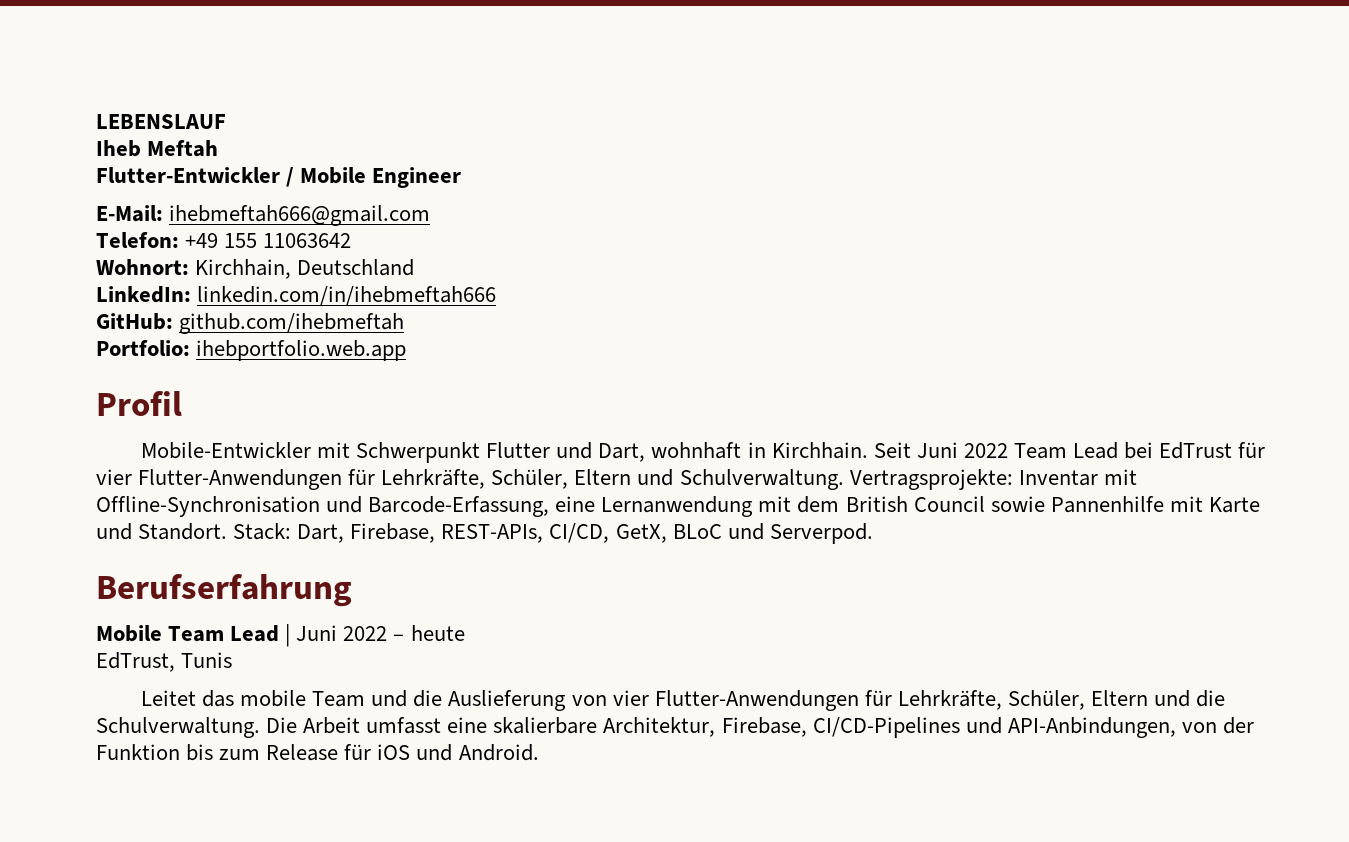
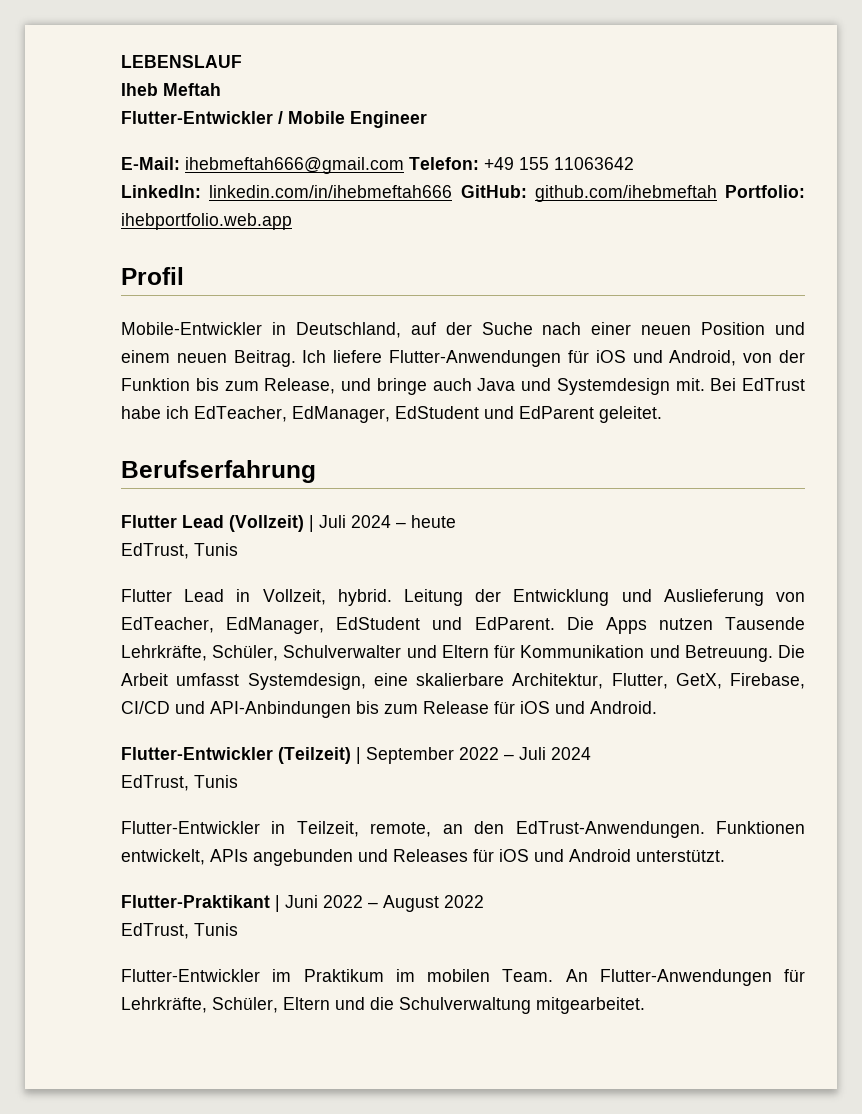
- E-Mail: ihebmeftah666@gmail.com
- Telefon: +49 155 11063642
+ E-Mail: ihebmeftah666@gmail.com Telefon: +49 155 11063642
- Wohnort: Kirchhain, Deutschland
- LinkedIn: linkedin.com/in/ihebmeftah666
- GitHub: github.com/ihebmeftah
- Portfolio: ihebportfolio.web.app
+ LinkedIn: linkedin.com/in/ihebmeftah666 GitHub: github.com/ihebmeftah Portfolio: ihebportfolio.web.app
- Mobile-Entwickler mit Schwerpunkt Flutter und Dart, wohnhaft in Kirchhain. Seit Juni 2022 Team Lead bei EdTrust für vier Flutter-Anwendungen für Lehrkräfte, Schüler, Eltern und Schulverwaltung. Vertragsprojekte: Inventar mit Offline-Synchronisation und Barcode-Erfassung, eine Lernanwendung mit dem British Council sowie Pannenhilfe mit Karte und Standort. Stack: Dart, Firebase, REST-APIs, CI/CD, GetX, BLoC und Serverpod.
+ Mobile-Entwickler in Deutschland, auf der Suche nach einer neuen Position und einem neuen Beitrag. Ich liefere Flutter-Anwendungen für iOS und Android, von der Funktion bis zum Release, und bringe auch Java und Systemdesign mit. Bei EdTrust habe ich EdTeacher, EdManager, EdStudent und EdParent geleitet.
  Berufserfahrung
- Mobile Team Lead | Juni 2022 – heute
+ Flutter Lead (Vollzeit) | Juli 2024 – heute
  EdTrust, Tunis
- Leitet das mobile Team und die Auslieferung von vier Flutter-Anwendungen für Lehrkräfte, Schüler, Eltern und die Schulverwaltung. Die Arbeit umfasst eine skalierbare Architektur, Firebase, CI/CD-Pipelines und API-Anbindungen, von der Funktion bis zum Release für iOS und Android.
+ Flutter Lead in Vollzeit, hybrid. Leitung der Entwicklung und Auslieferung von EdTeacher, EdManager, EdStudent und EdParent. Die Apps nutzen Tausende Lehrkräfte, Schüler, Schulverwalter und Eltern für Kommunikation und Betreuung. Die Arbeit umfasst Systemdesign, eine skalierbare Architektur, Flutter, GetX, Firebase, CI/CD und API-Anbindungen bis zum Release für iOS und Android.
+ Flutter-Entwickler (Teilzeit) | September 2022 – Juli 2024
+ EdTrust, Tunis
+ Flutter-Entwickler in Teilzeit, remote, an den EdTrust-Anwendungen. Funktionen entwickelt, APIs angebunden und Releases für iOS und Android unterstützt.
+ Flutter-Praktikant | Juni 2022 – August 2022
+ EdTrust, Tunis
+ Flutter-Entwickler im Praktikum im mobilen Team. An Flutter-Anwendungen für Lehrkräfte, Schüler, Eltern und die Schulverwaltung mitgearbeitet.

